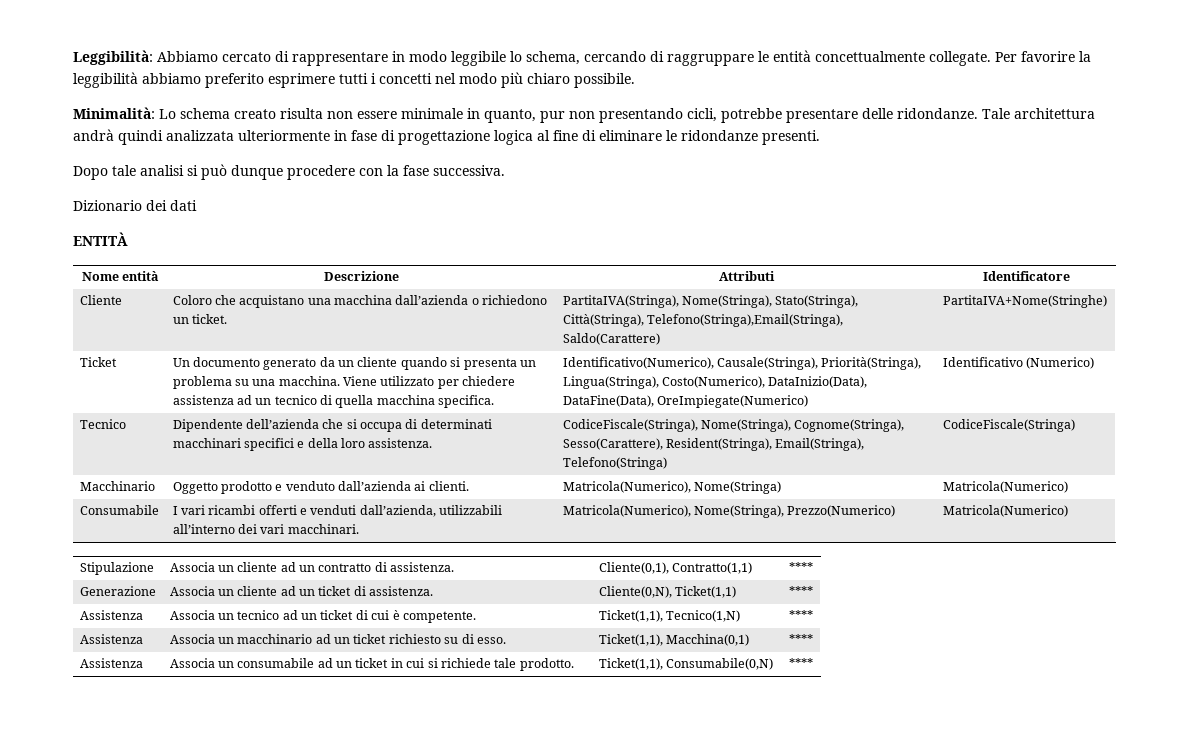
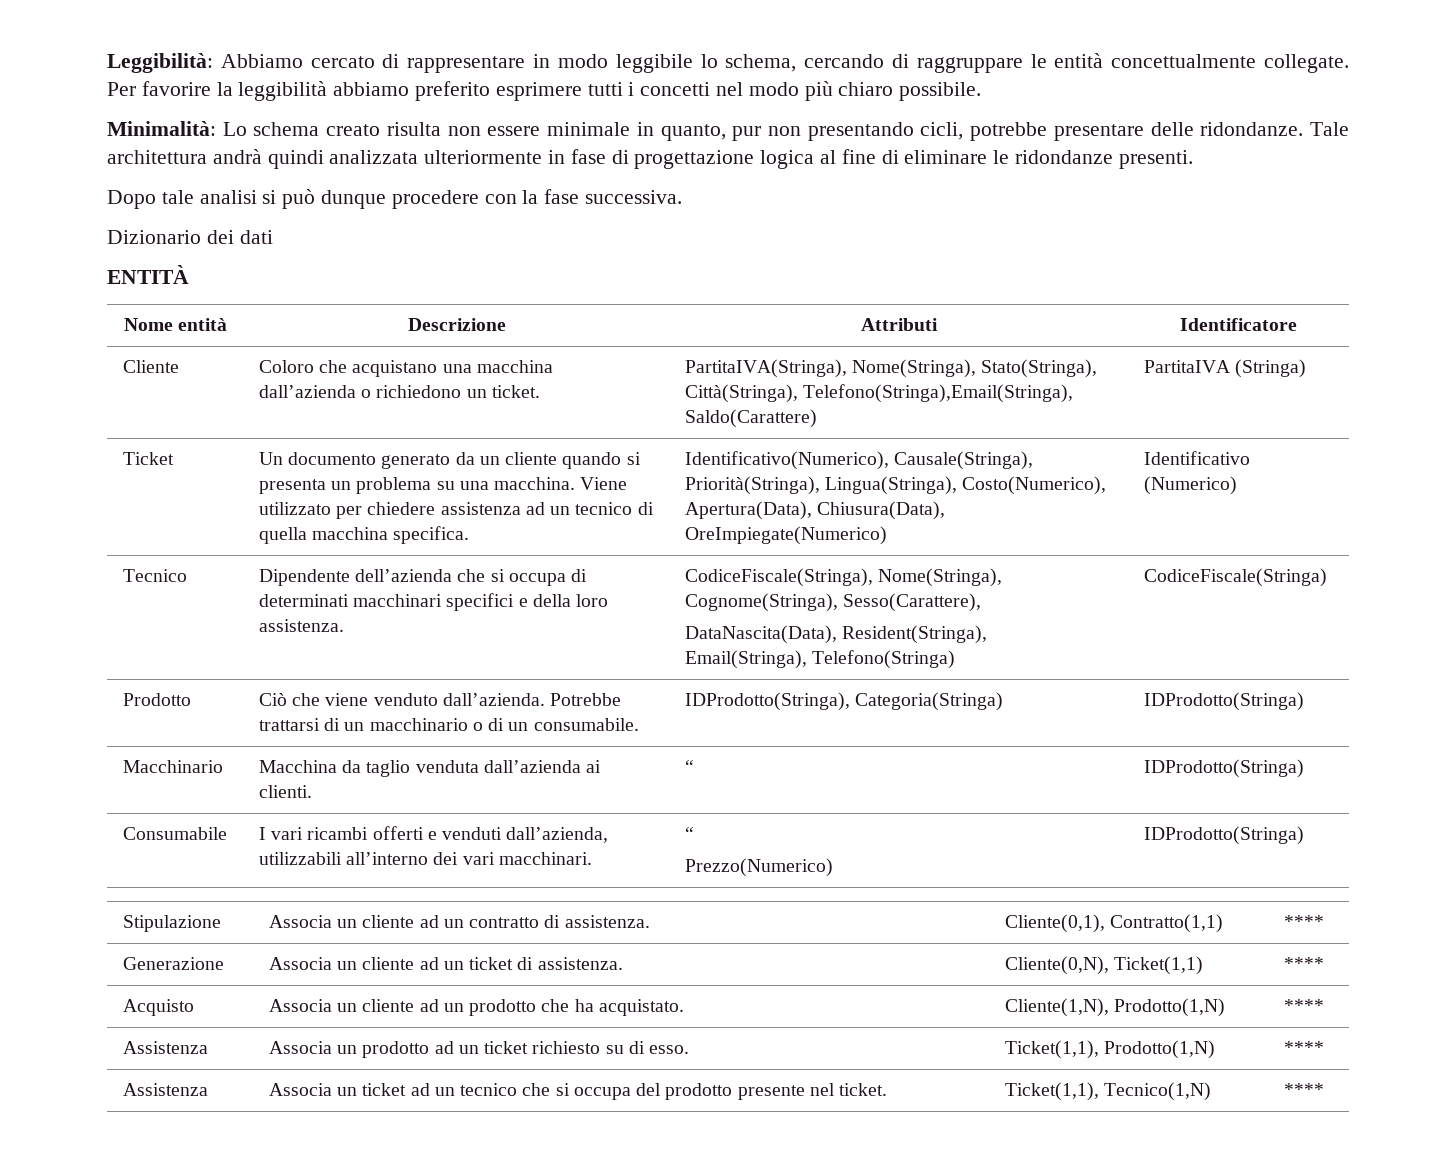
- Cliente | Coloro che acquistano una macchina dall’azienda o richiedono un ticket. | PartitaIVA(Stringa), Nome(Stringa), Stato(Stringa), Città(Stringa), Telefono(Stringa),Email(Stringa), Saldo(Carattere) | PartitaIVA+Nome(Stringhe)
+ Cliente | Coloro che acquistano una macchina dall’azienda o richiedono un ticket. | PartitaIVA(Stringa), Nome(Stringa), Stato(Stringa), Città(Stringa), Telefono(Stringa),Email(Stringa), Saldo(Carattere) | PartitaIVA (Stringa)
- Ticket | Un documento generato da un cliente quando si presenta un problema su una macchina. Viene utilizzato per chiedere assistenza ad un tecnico di quella macchina specifica. | Identificativo(Numerico), Causale(Stringa), Priorità(Stringa), Lingua(Stringa), Costo(Numerico), DataInizio(Data), DataFine(Data), OreImpiegate(Numerico) | Identificativo (Numerico)
+ Ticket | Un documento generato da un cliente quando si presenta un problema su una macchina. Viene utilizzato per chiedere assistenza ad un tecnico di quella macchina specifica. | Identificativo(Numerico), Causale(Stringa), Priorità(Stringa), Lingua(Stringa), Costo(Numerico), Apertura(Data), Chiusura(Data), OreImpiegate(Numerico) | Identificativo (Numerico)
- Tecnico | Dipendente dell’azienda che si occupa di determinati macchinari specifici e della loro assistenza. | CodiceFiscale(Stringa), Nome(Stringa), Cognome(Stringa), Sesso(Carattere), Resident(Stringa), Email(Stringa), Telefono(Stringa) | CodiceFiscale(Stringa)
+ Tecnico | Dipendente dell’azienda che si occupa di determinati macchinari specifici e della loro assistenza. | CodiceFiscale(Stringa), Nome(Stringa), Cognome(Stringa), Sesso(Carattere),
+ DataNascita(Data), Resident(Stringa), Email(Stringa), Telefono(Stringa) | CodiceFiscale(Stringa)
- Macchinario | Oggetto prodotto e venduto dall’azienda ai clienti. | Matricola(Numerico), Nome(Stringa) | Matricola(Numerico)
+ Prodotto | Ciò che viene venduto dall’azienda. Potrebbe trattarsi di un macchinario o di un consumabile. | IDProdotto(Stringa), Categoria(Stringa) | IDProdotto(Stringa)
+ Macchinario | Macchina da taglio venduta dall’azienda ai clienti. | “ | IDProdotto(Stringa)
- Consumabile | I vari ricambi offerti e venduti dall’azienda, utilizzabili all’interno dei vari macchinari. | Matricola(Numerico), Nome(Stringa), Prezzo(Numerico) | Matricola(Numerico)
+ Consumabile | I vari ricambi offerti e venduti dall’azienda, utilizzabili all’interno dei vari macchinari. | “
+ Prezzo(Numerico) | IDProdotto(Stringa)
- Assistenza | Associa un tecnico ad un ticket di cui è competente. | Ticket(1,1), Tecnico(1,N) | ****
- Assistenza | Associa un macchinario ad un ticket richiesto su di esso. | Ticket(1,1), Macchina(0,1) | ****
- Assistenza | Associa un consumabile ad un ticket in cui si richiede tale prodotto. | Ticket(1,1), Consumabile(0,N) | ****
+ Acquisto | Associa un cliente ad un prodotto che ha acquistato. | Cliente(1,N), Prodotto(1,N) | ****
+ Assistenza | Associa un prodotto ad un ticket richiesto su di esso. | Ticket(1,1), Prodotto(1,N) | ****
+ Assistenza | Associa un ticket ad un tecnico che si occupa del prodotto presente nel ticket. | Ticket(1,1), Tecnico(1,N) | ****

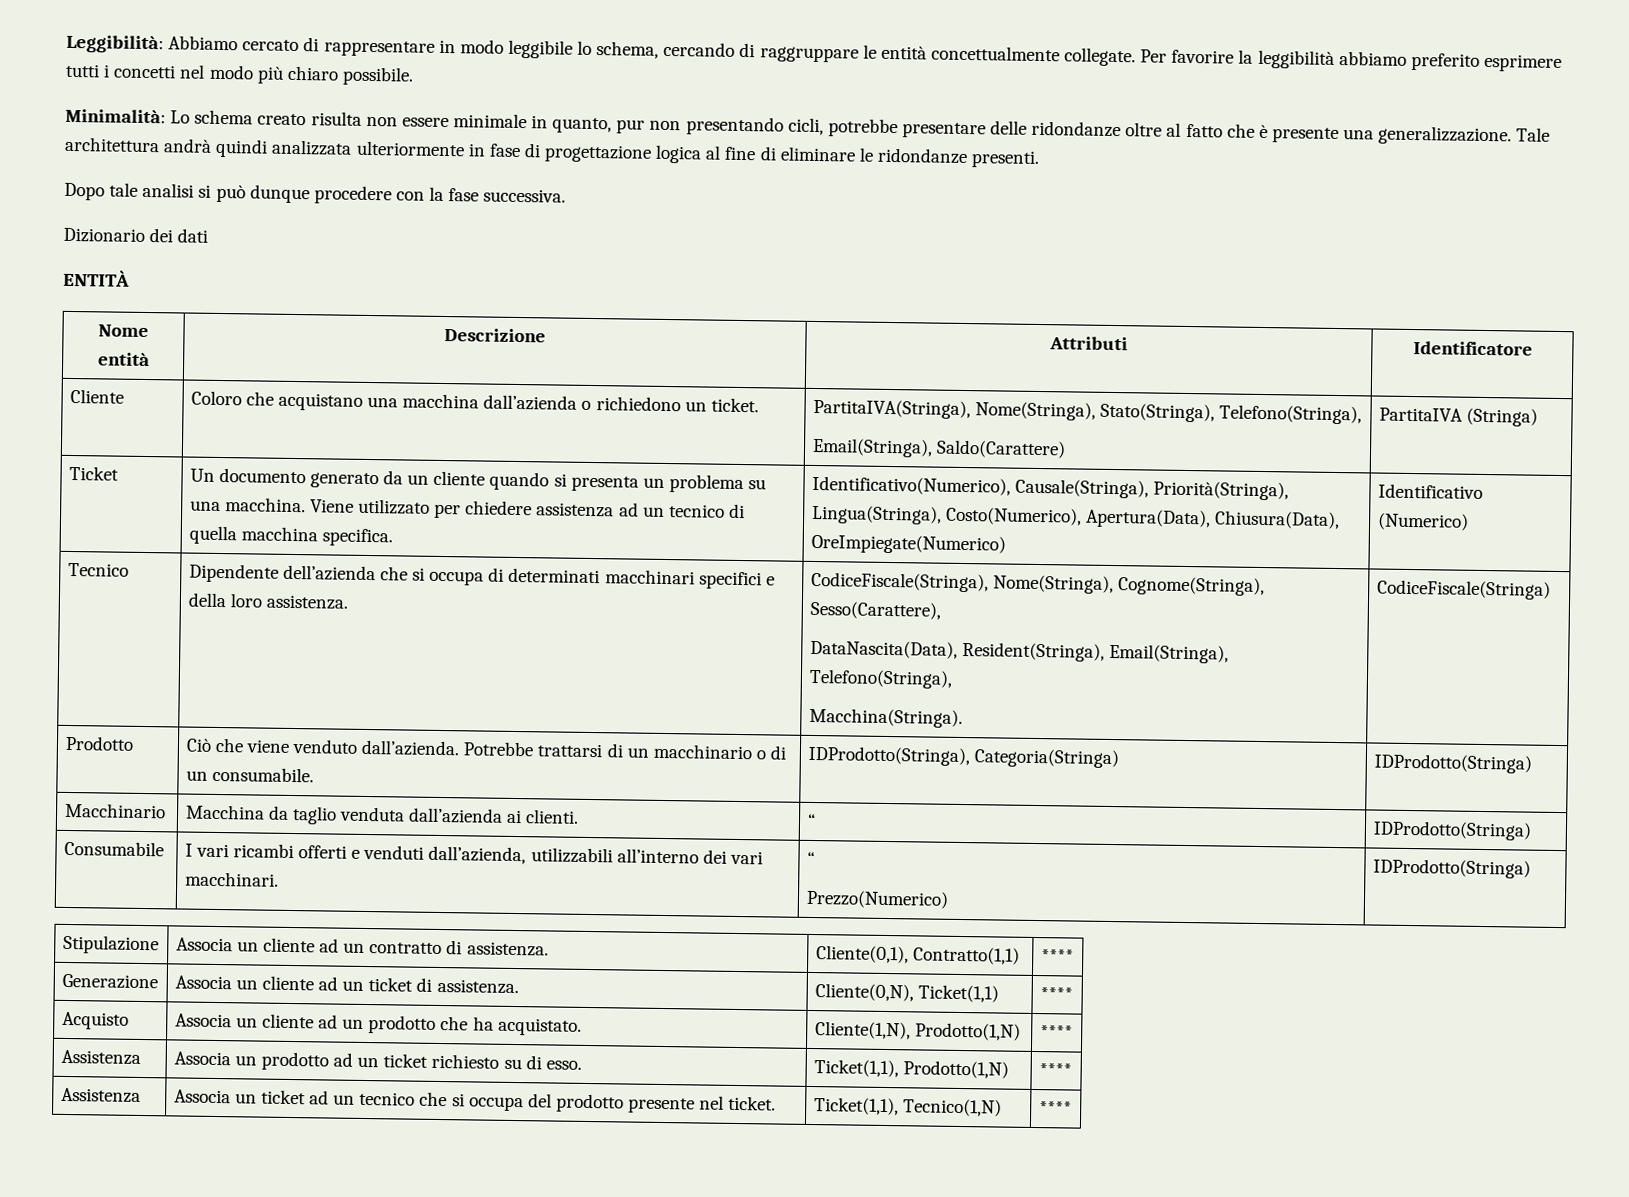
- Minimalità: Lo schema creato risulta non essere minimale in quanto, pur non presentando cicli, potrebbe presentare delle ridondanze.
+ Minimalità: Lo schema creato risulta non essere minimale in quanto, pur non presentando cicli, potrebbe presentare delle ridondanze oltre al fatto che è presente una generalizzazione.
- Cliente | Coloro che acquistano una macchina dall’azienda o richiedono un ticket. | PartitaIVA(Stringa), Nome(Stringa), Stato(Stringa), Città(Stringa), Telefono(Stringa),Email(Stringa), Saldo(Carattere) | PartitaIVA (Stringa)
+ Cliente | Coloro che acquistano una macchina dall’azienda o richiedono un ticket. | PartitaIVA(Stringa), Nome(Stringa), Stato(Stringa), Telefono(Stringa),
+ Email(Stringa), Saldo(Carattere) | PartitaIVA (Stringa)
  Tecnico | Dipendente dell’azienda che si occupa di determinati macchinari specifici e della loro assistenza. | CodiceFiscale(Stringa), Nome(Stringa), Cognome(Stringa), Sesso(Carattere),
- DataNascita(Data), Resident(Stringa), Email(Stringa), Telefono(Stringa) | CodiceFiscale(Stringa)
+ DataNascita(Data), Resident(Stringa), Email(Stringa), Telefono(Stringa),
+ Macchina(Stringa). | CodiceFiscale(Stringa)

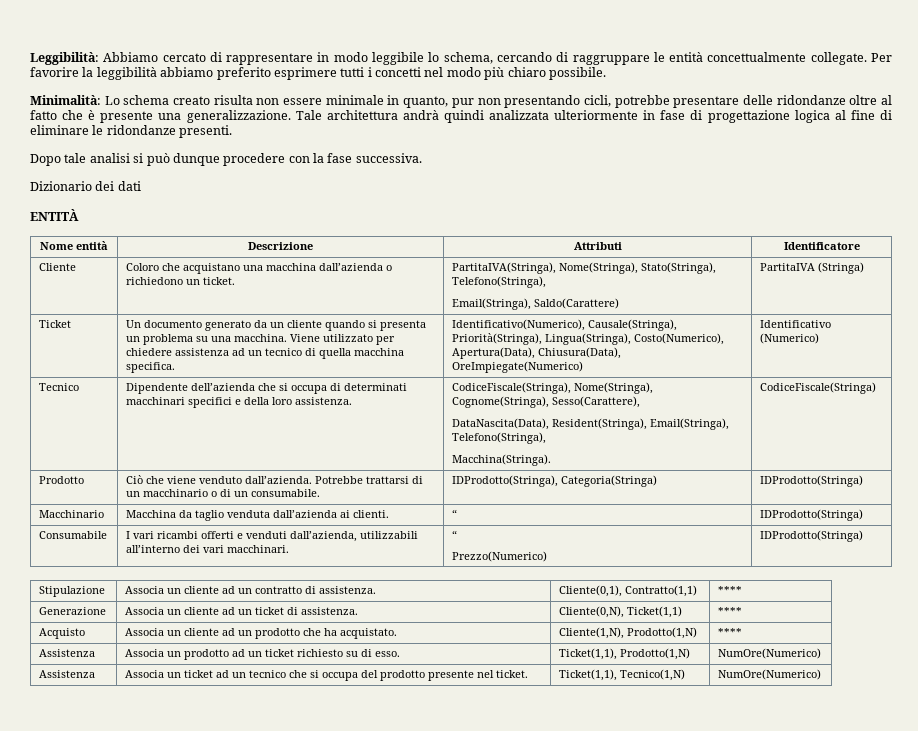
- Assistenza | Associa un prodotto ad un ticket richiesto su di esso. | Ticket(1,1), Prodotto(1,N) | ****
+ Assistenza | Associa un prodotto ad un ticket richiesto su di esso. | Ticket(1,1), Prodotto(1,N) | NumOre(Numerico)
- Assistenza | Associa un ticket ad un tecnico che si occupa del prodotto presente nel ticket. | Ticket(1,1), Tecnico(1,N) | ****
+ Assistenza | Associa un ticket ad un tecnico che si occupa del prodotto presente nel ticket. | Ticket(1,1), Tecnico(1,N) | NumOre(Numerico)

